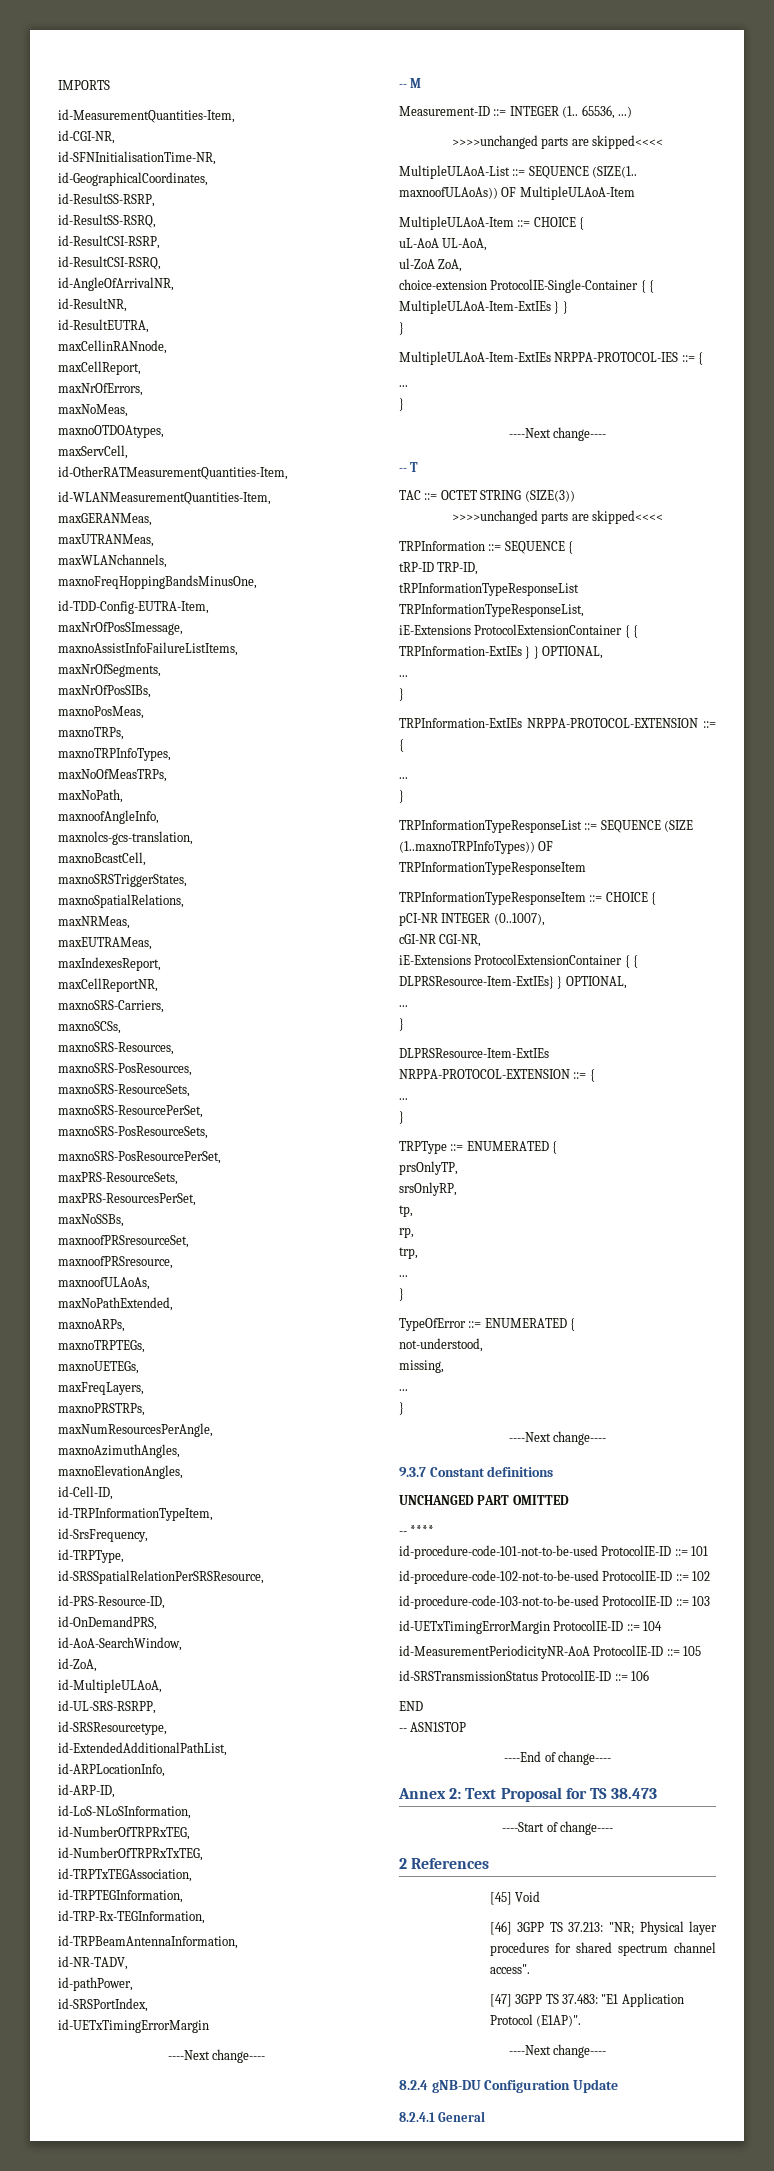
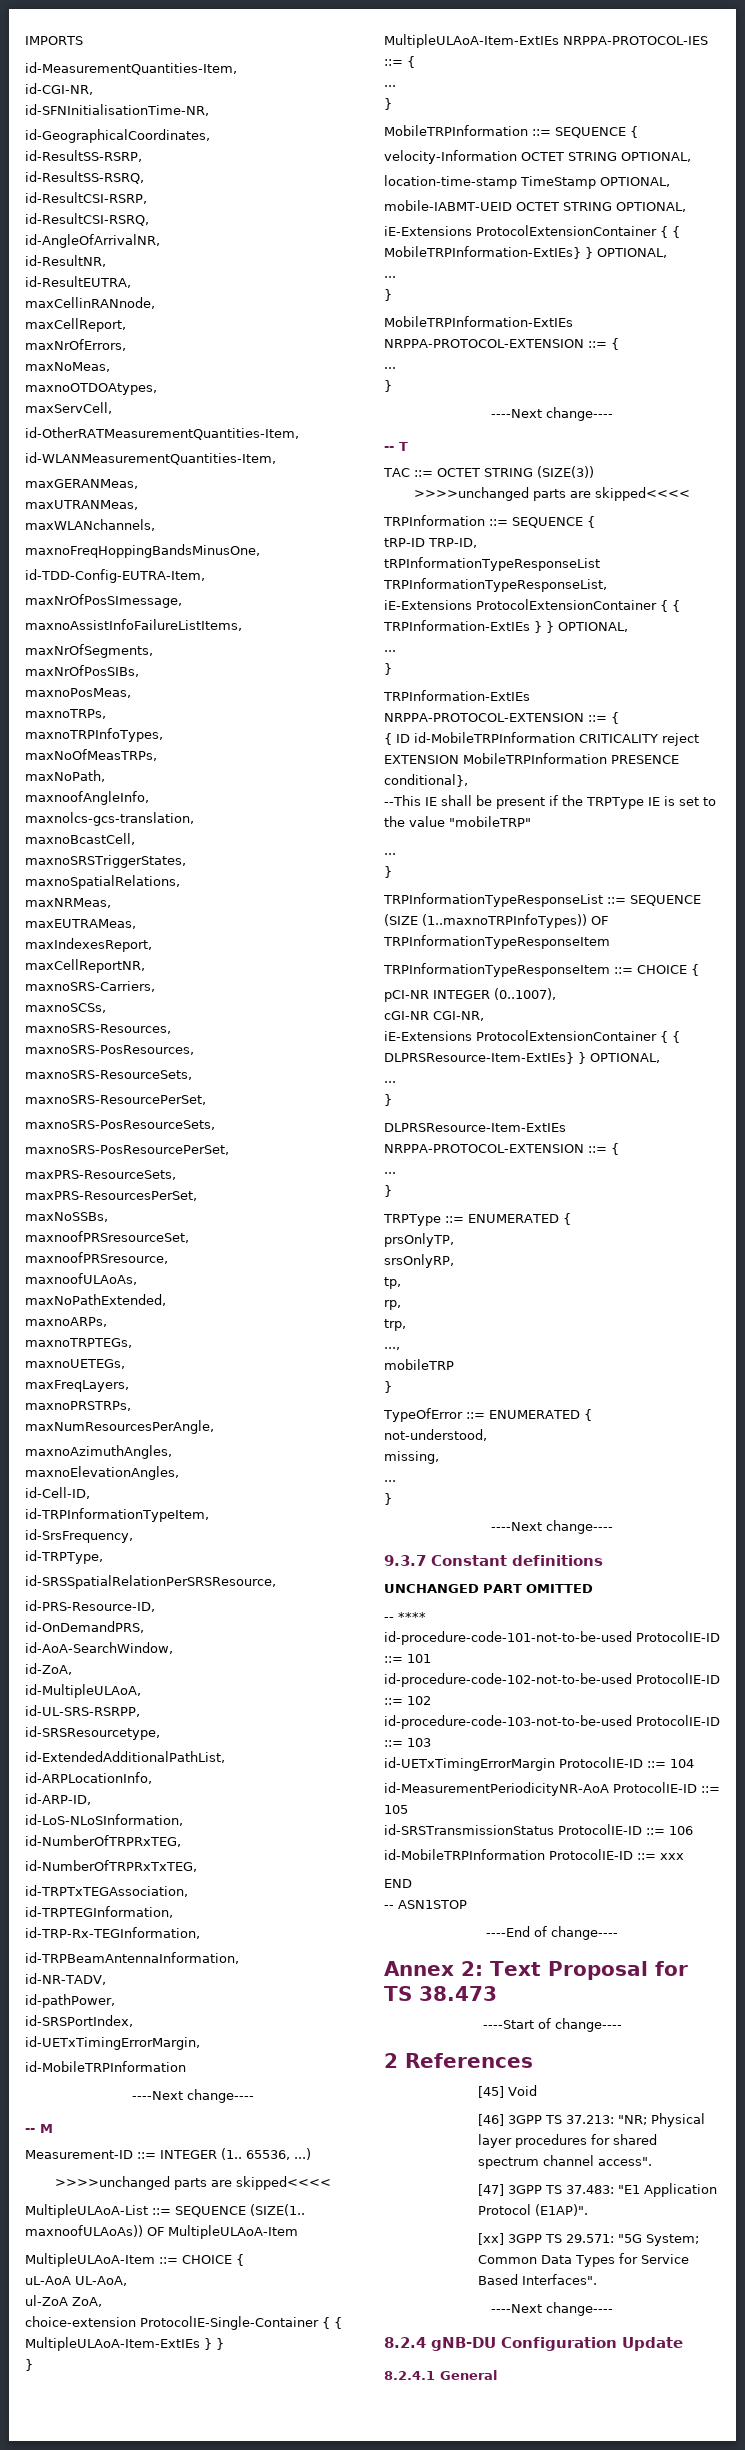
  id-SRSPortIndex,
- id-UETxTimingErrorMargin
+ id-UETxTimingErrorMargin,
+ id-MobileTRPInformation
+ MobileTRPInformation ::= SEQUENCE {
+ velocity-Information OCTET STRING OPTIONAL,
+ location-time-stamp TimeStamp OPTIONAL,
+ mobile-IABMT-UEID OCTET STRING OPTIONAL,
+ iE-Extensions ProtocolExtensionContainer { { MobileTRPInformation-ExtIEs} } OPTIONAL,
+ ...
+ }
+ MobileTRPInformation-ExtIEs NRPPA-PROTOCOL-EXTENSION ::= {
+ ...
+ }
+ { ID id-MobileTRPInformation CRITICALITY reject EXTENSION MobileTRPInformation PRESENCE conditional},
+ --This IE shall be present if the TRPType IE is set to the value "mobileTRP"
  trp,
- ...
+ ...,
+ mobileTRP
+ id-MobileTRPInformation ProtocolIE-ID ::= xxx
+ [xx] 3GPP TS 29.571: "5G System; Common Data Types for Service Based Interfaces".

